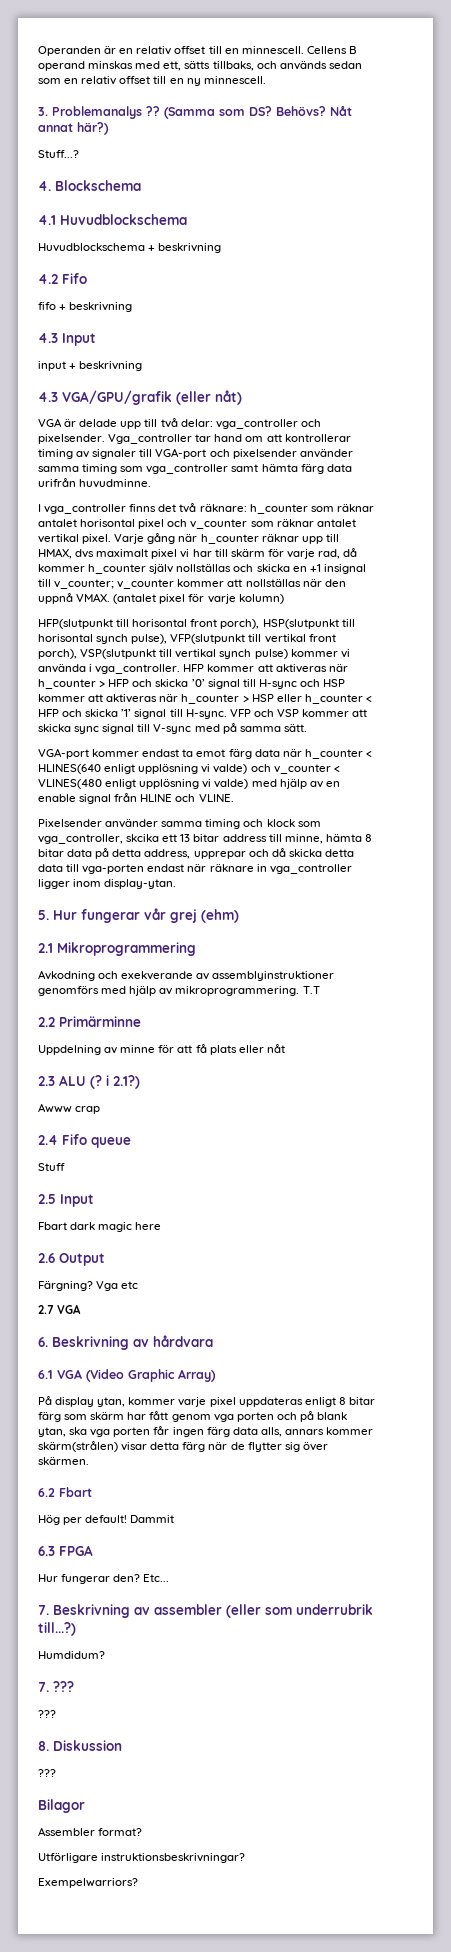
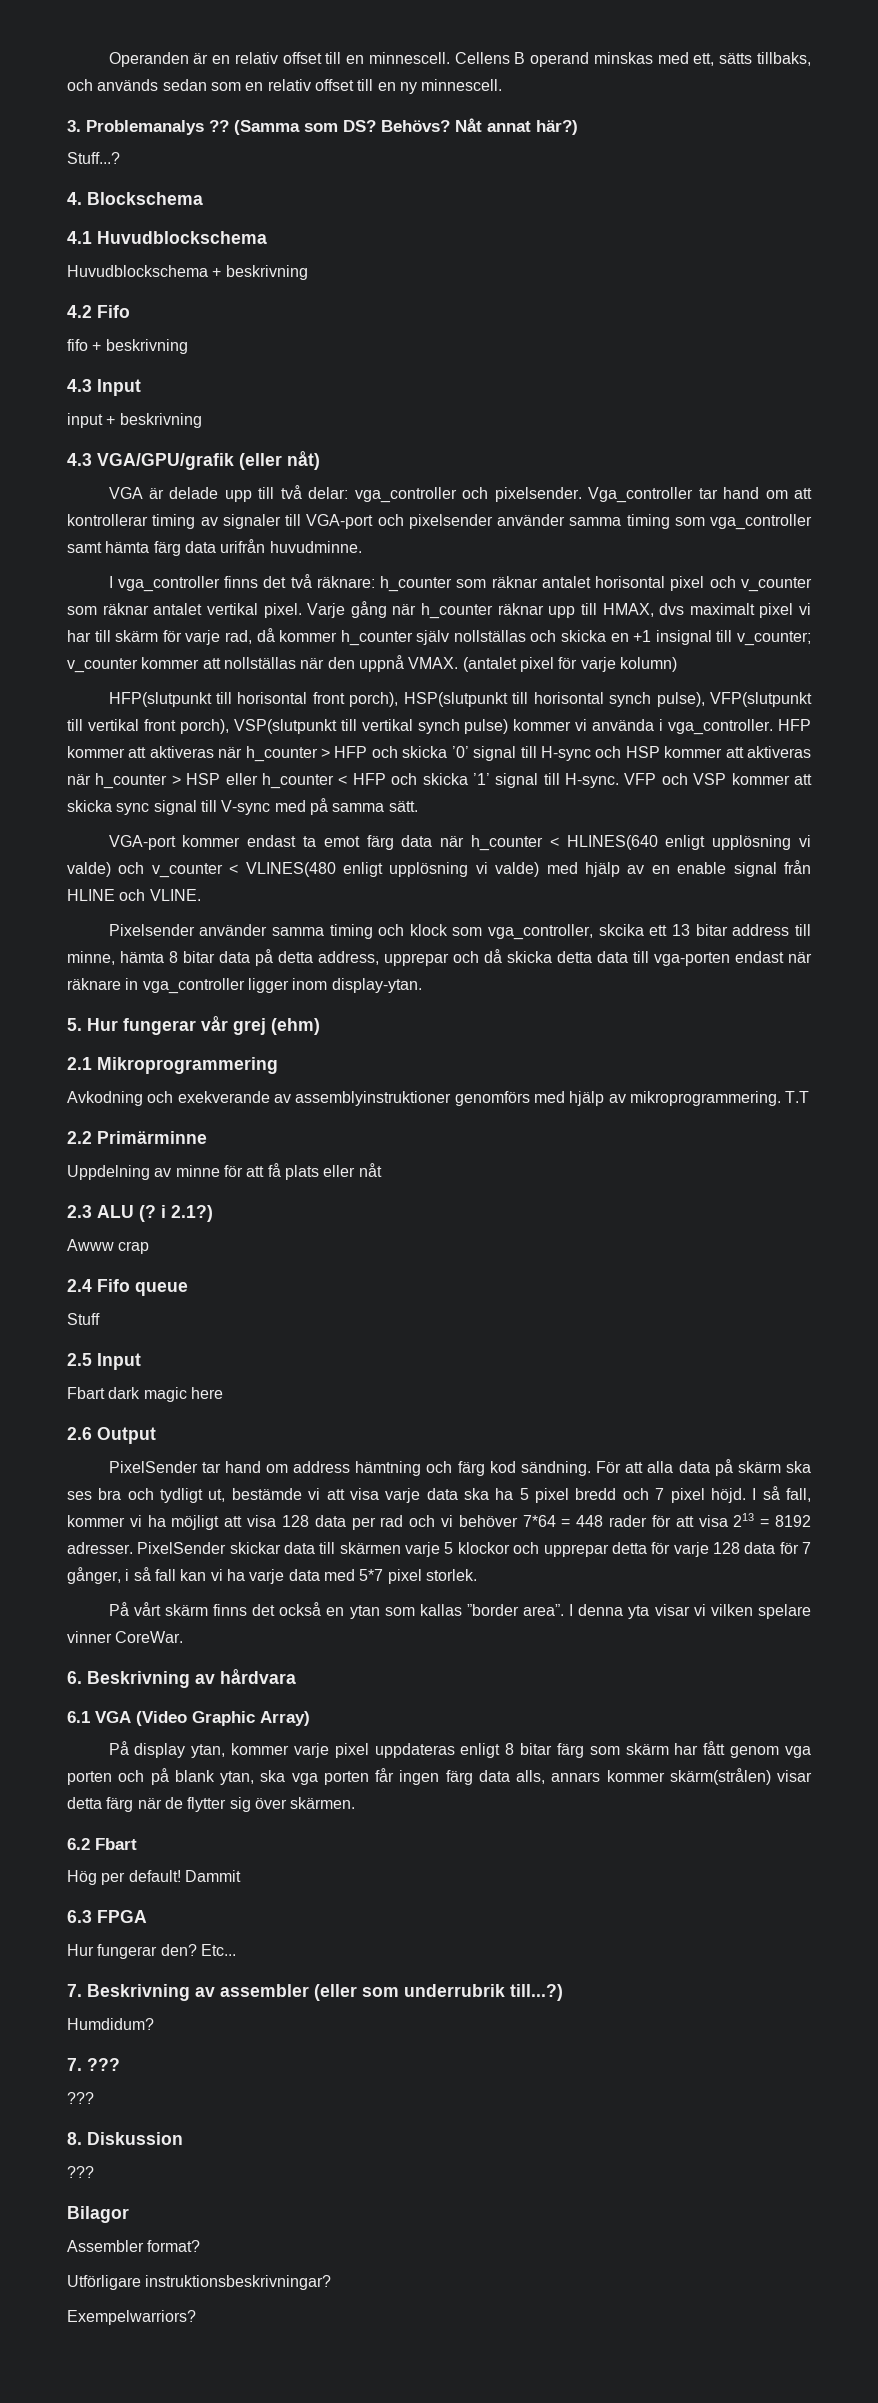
- Färgning? Vga etc
- 2.7 VGA
+ PixelSender tar hand om address hämtning och färg kod sändning. För att alla data på skärm ska ses bra och tydligt ut, bestämde vi att visa varje data ska ha 5 pixel bredd och 7 pixel höjd. I så fall, kommer vi ha möjligt att visa 128 data per rad och vi behöver 7*64 = 448 rader för att visa 213 = 8192 adresser. PixelSender skickar data till skärmen varje 5 klockor och upprepar detta för varje 128 data för 7 gånger, i så fall kan vi ha varje data med 5*7 pixel storlek.
+ På vårt skärm finns det också en ytan som kallas ”border area”. I denna yta visar vi vilken spelare vinner CoreWar.

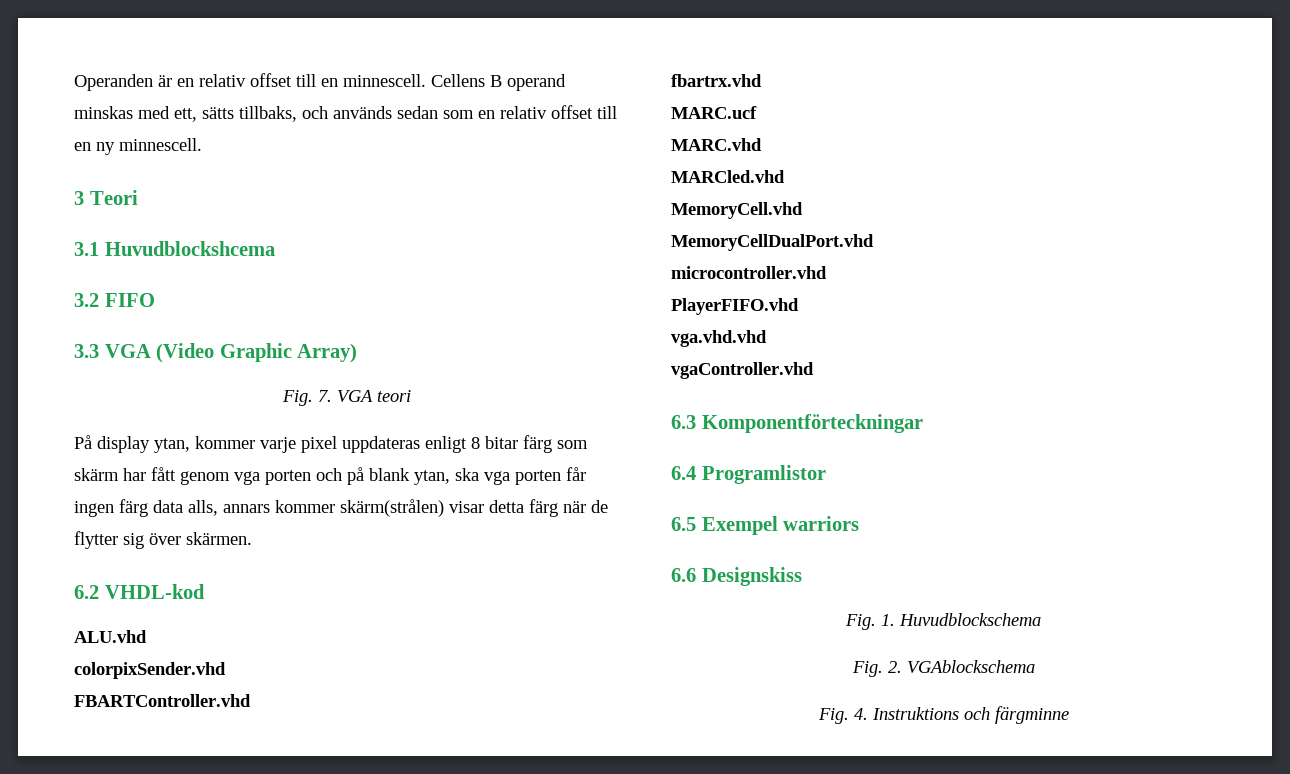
- 3. Problemanalys ?? (Samma som DS? Behövs? Nåt annat här?)
- Stuff...?
- 4. Blockschema
- 4.1 Huvudblockschema
- Huvudblockschema + beskrivning
- 4.2 Fifo
- fifo + beskrivning
- 4.3 Input
- input + beskrivning
- 4.3 VGA/GPU/grafik (eller nåt)
- VGA är delade upp till två delar: vga_controller och pixelsender. Vga_controller tar hand om att kontrollerar timing av signaler till VGA-port och pixelsender använder samma timing som vga_controller samt hämta färg data urifrån huvudminne.
- I vga_controller finns det två räknare: h_counter som räknar antalet horisontal pixel och v_counter som räknar antalet vertikal pixel. Varje gång när h_counter räknar upp till HMAX, dvs maximalt pixel vi har till skärm för varje rad, då kommer h_counter själv nollställas och skicka en +1 insignal till v_counter; v_counter kommer att nollställas när den uppnå VMAX. (antalet pixel för varje kolumn)
- HFP(slutpunkt till horisontal front porch), HSP(slutpunkt till horisontal synch pulse), VFP(slutpunkt till vertikal front porch), VSP(slutpunkt till vertikal synch pulse) kommer vi använda i vga_controller. HFP kommer att aktiveras när h_counter > HFP och skicka ’0’ signal till H-sync och HSP kommer att aktiveras när h_counter > HSP eller h_counter < HFP och skicka ’1’ signal till H-sync. VFP och VSP kommer att skicka sync signal till V-sync med på samma sätt.
- VGA-port kommer endast ta emot färg data när h_counter < HLINES(640 enligt upplösning vi valde) och v_counter < VLINES(480 enligt upplösning vi valde) med hjälp av en enable signal från HLINE och VLINE.
- Pixelsender använder samma timing och klock som vga_controller, skcika ett 13 bitar address till minne, hämta 8 bitar data på detta address, upprepar och då skicka detta data till vga-porten endast när räknare in vga_controller ligger inom display-ytan.
- 5. Hur fungerar vår grej (ehm)
- 2.1 Mikroprogrammering
- Avkodning och exekverande av assemblyinstruktioner genomförs med hjälp av mikroprogrammering. T.T
- 2.2 Primärminne
- Uppdelning av minne för att få plats eller nåt
- 2.3 ALU (? i 2.1?)
- Awww crap
- 2.4 Fifo queue
- Stuff
- 2.5 Input
- Fbart dark magic here
- 2.6 Output
- PixelSender tar hand om address hämtning och färg kod sändning. För att alla data på skärm ska ses bra och tydligt ut, bestämde vi att visa varje data ska ha 5 pixel bredd och 7 pixel höjd. I så fall, kommer vi ha möjligt att visa 128 data per rad och vi behöver 7*64 = 448 rader för att visa 213 = 8192 adresser. PixelSender skickar data till skärmen varje 5 klockor och upprepar detta för varje 128 data för 7 gånger, i så fall kan vi ha varje data med 5*7 pixel storlek.
- På vårt skärm finns det också en ytan som kallas ”border area”. I denna yta visar vi vilken spelare vinner CoreWar.
- 6. Beskrivning av hårdvara
- 6.1 VGA (Video Graphic Array)
+ 3 Teori
+ 3.1 Huvudblockshcema
+ 3.2 FIFO
+ 3.3 VGA (Video Graphic Array)
+ Fig. 7. VGA teori
- 6.2 Fbart
- Hög per default! Dammit
- 6.3 FPGA
- Hur fungerar den? Etc...
- 7. Beskrivning av assembler (eller som underrubrik till...?)
- Humdidum?
- 7. ???
- ???
- 8. Diskussion
- ???
- Bilagor
- Assembler format?
- Utförligare instruktionsbeskrivningar?
- Exempelwarriors?
+ 6.2 VHDL-kod
+ ALU.vhd
+ colorpixSender.vhd
+ FBARTController.vhd
+ fbartrx.vhd
+ MARC.ucf
+ MARC.vhd
+ MARCled.vhd
+ MemoryCell.vhd
+ MemoryCellDualPort.vhd
+ microcontroller.vhd
+ PlayerFIFO.vhd
+ vga.vhd.vhd
+ vgaController.vhd
+ 6.3 Komponentförteckningar
+ 6.4 Programlistor
+ 6.5 Exempel warriors
+ 6.6 Designskiss
+ Fig. 1. Huvudblockschema
+ Fig. 2. VGAblockschema
+ Fig. 4. Instruktions och färgminne

